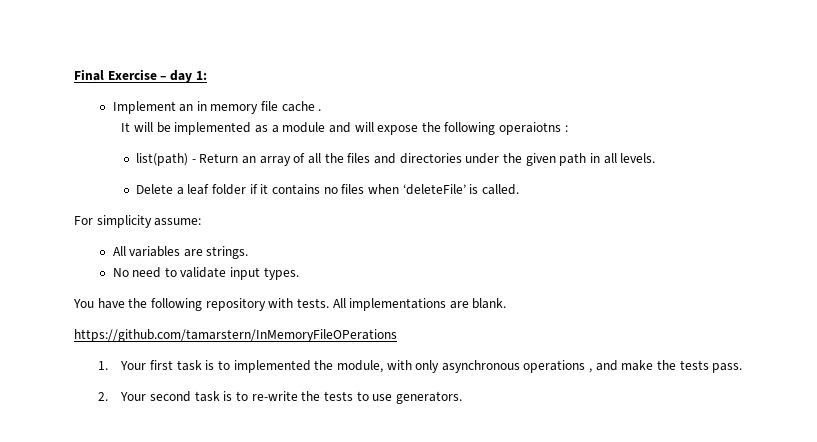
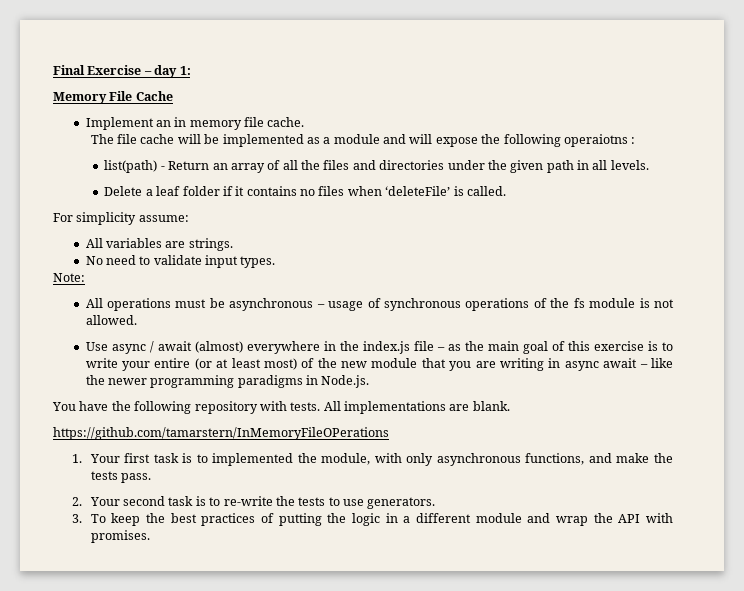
+ Memory File Cache
- Implement an in memory file cache .
- It will be implemented as a module and will expose the following operaiotns :
+ Implement an in memory file cache.
+ The file cache will be implemented as a module and will expose the following operaiotns :
+ Note:
+ All operations must be asynchronous – usage of synchronous operations of the fs module is not allowed.
+ Use async / await (almost) everywhere in the index.js file – as the main goal of this exercise is to write your entire (or at least most) of the new module that you are writing in async await – like the newer programming paradigms in Node.js.
- 1. Your first task is to implemented the module, with only asynchronous operations , and make the tests pass.
+ 1. Your first task is to implemented the module, with only asynchronous functions, and make the tests pass.
+ 3. To keep the best practices of putting the logic in a different module and wrap the API with promises.

